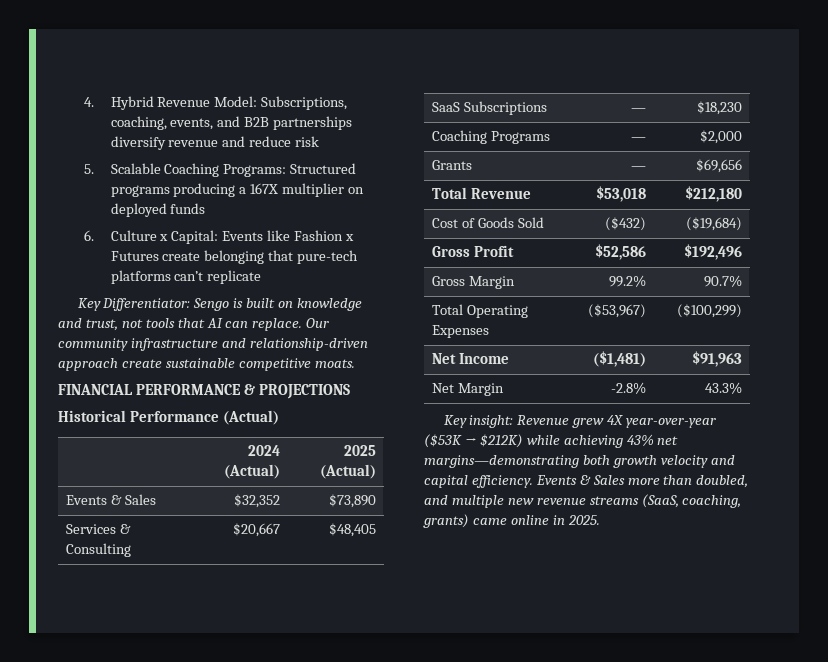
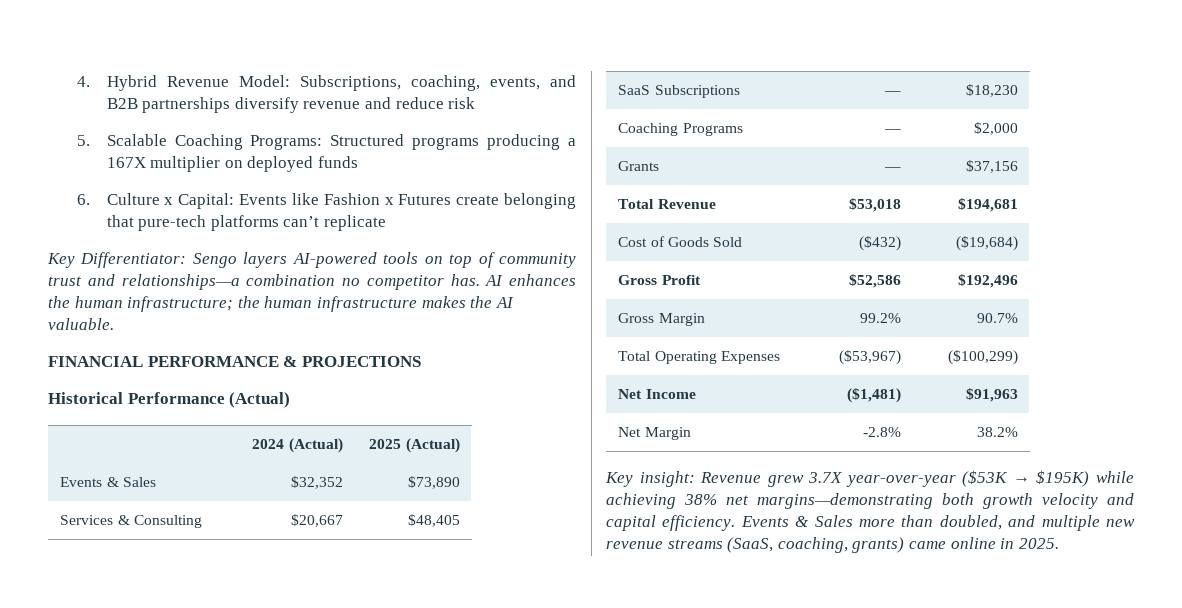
- Key Differentiator: Sengo is built on knowledge and trust, not tools that AI can replace. Our community infrastructure and relationship-driven approach create sustainable competitive moats.
+ Key Differentiator: Sengo layers AI-powered tools on top of community trust and relationships—a combination no competitor has. AI enhances the human infrastructure; the human infrastructure makes the AI valuable.
- Grants | — | $69,656
+ Grants | — | $37,156
- Total Revenue | $53,018 | $212,180
+ Total Revenue | $53,018 | $194,681
- Net Margin | -2.8% | 43.3%
+ Net Margin | -2.8% | 38.2%
- Key insight: Revenue grew 4X year-over-year ($53K → $212K) while achieving 43% net margins—demonstrating both growth velocity and capital efficiency.
+ Key insight: Revenue grew 3.7X year-over-year ($53K → $195K) while achieving 38% net margins—demonstrating both growth velocity and capital efficiency.

